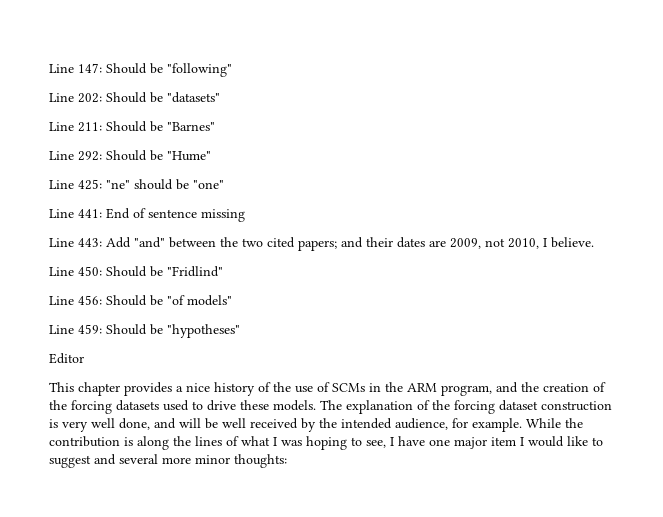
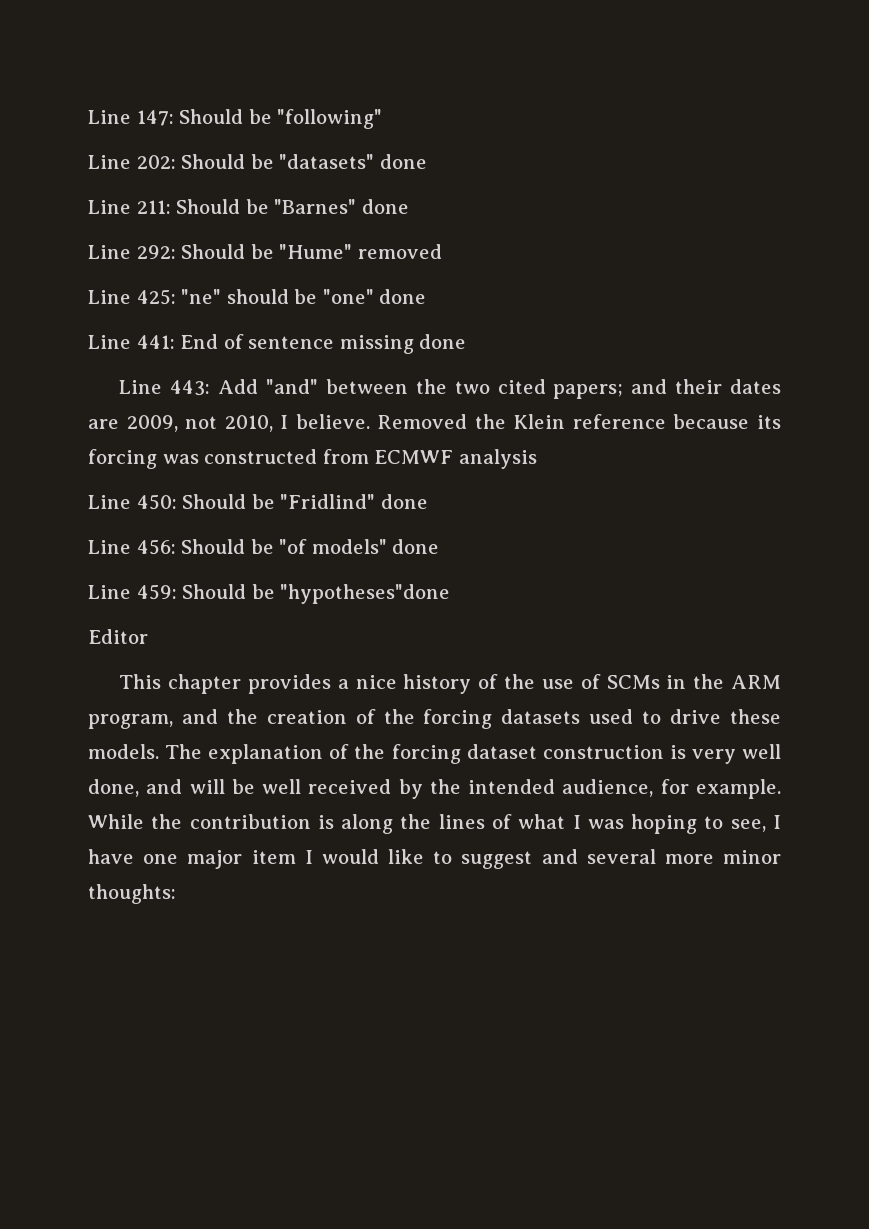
- Line 202: Should be "datasets"
+ Line 202: Should be "datasets" done
- Line 211: Should be "Barnes"
+ Line 211: Should be "Barnes" done
- Line 292: Should be "Hume"
+ Line 292: Should be "Hume" removed
- Line 425: "ne" should be "one"
+ Line 425: "ne" should be "one" done
- Line 441: End of sentence missing
+ Line 441: End of sentence missing done
+ Removed the Klein reference because its forcing was constructed from ECMWF analysis
- Line 450: Should be "Fridlind"
+ Line 450: Should be "Fridlind" done
- Line 456: Should be "of models"
+ Line 456: Should be "of models" done
- Line 459: Should be "hypotheses"
+ Line 459: Should be "hypotheses"done

